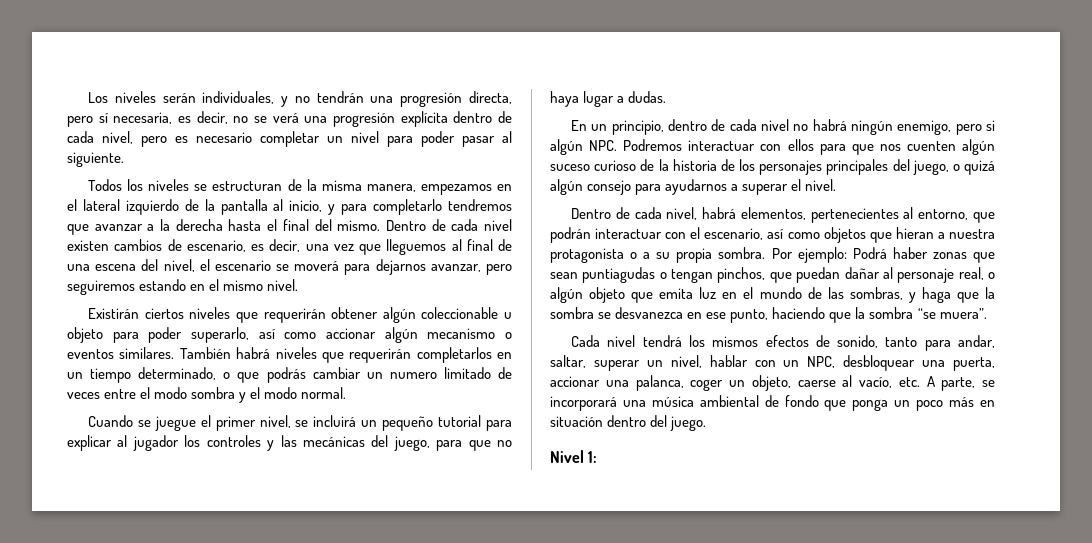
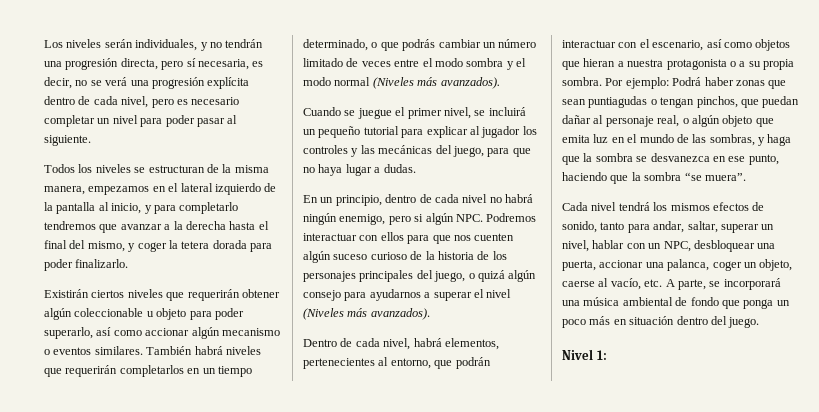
- Todos los niveles se estructuran de la misma manera, empezamos en el lateral izquierdo de la pantalla al inicio, y para completarlo tendremos que avanzar a la derecha hasta el final del mismo. Dentro de cada nivel existen cambios de escenario, es decir, una vez que lleguemos al final de una escena del nivel, el escenario se moverá para dejarnos avanzar, pero seguiremos estando en el mismo nivel.
+ Todos los niveles se estructuran de la misma manera, empezamos en el lateral izquierdo de la pantalla al inicio, y para completarlo tendremos que avanzar a la derecha hasta el final del mismo, y coger la tetera dorada para poder finalizarlo.
- También habrá niveles que requerirán completarlos en un tiempo determinado, o que podrás cambiar un numero limitado de veces entre el modo sombra y el modo normal.
+ También habrá niveles que requerirán completarlos en un tiempo determinado, o que podrás cambiar un número limitado de veces entre el modo sombra y el modo normal (Niveles más avanzados).
- En un principio, dentro de cada nivel no habrá ningún enemigo, pero si algún NPC. Podremos interactuar con ellos para que nos cuenten algún suceso curioso de la historia de los personajes principales del juego, o quizá algún consejo para ayudarnos a superar el nivel.
+ En un principio, dentro de cada nivel no habrá ningún enemigo, pero si algún NPC. Podremos interactuar con ellos para que nos cuenten algún suceso curioso de la historia de los personajes principales del juego, o quizá algún consejo para ayudarnos a superar el nivel (Niveles más avanzados).

